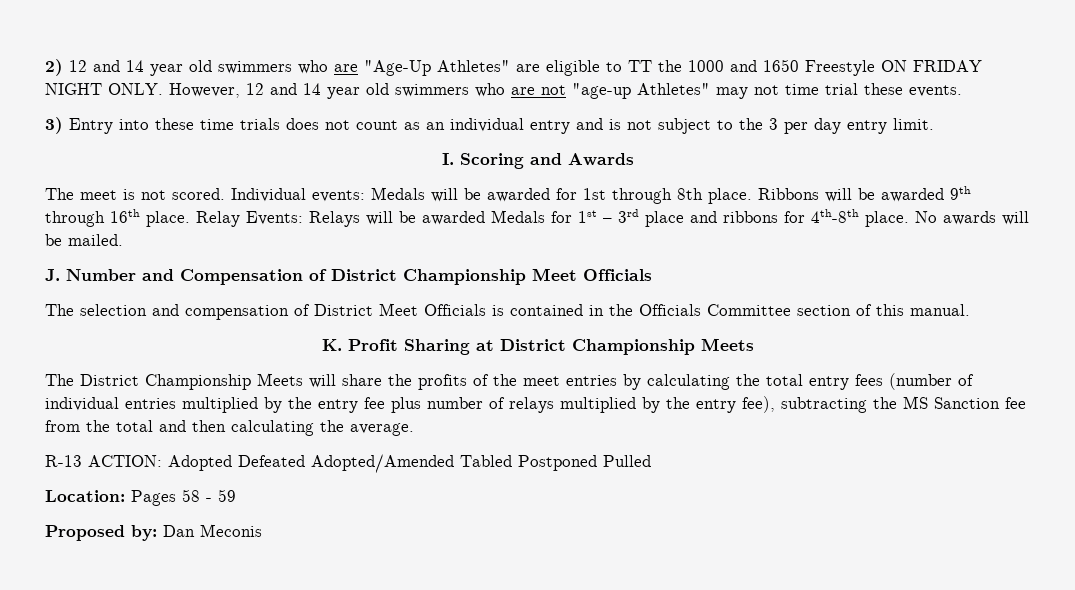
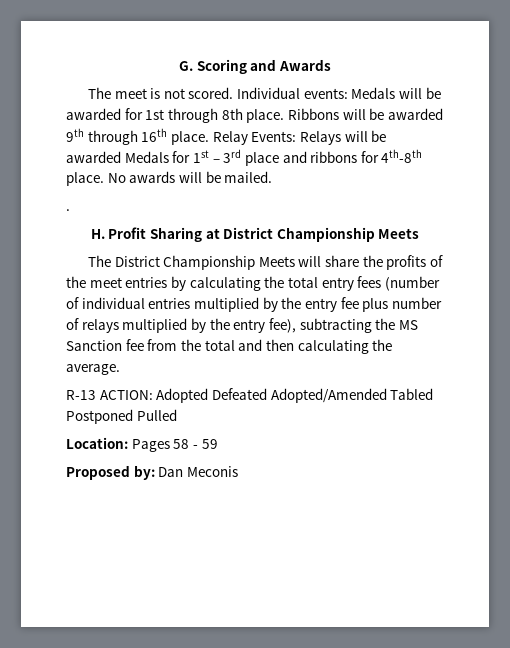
- 2) 12 and 14 year old swimmers who are "Age-Up Athletes" are eligible to TT the 1000 and 1650 Freestyle ON FRIDAY NIGHT ONLY. However, 12 and 14 year old swimmers who are not "age-up Athletes" may not time trial these events.
- 3) Entry into these time trials does not count as an individual entry and is not subject to the 3 per day entry limit.
- I. Scoring and Awards
+ G. Scoring and Awards
- J. Number and Compensation of District Championship Meet Officials
- The selection and compensation of District Meet Officials is contained in the Officials Committee section of this manual.
- K. Profit Sharing at District Championship Meets
+ .
+ H. Profit Sharing at District Championship Meets

